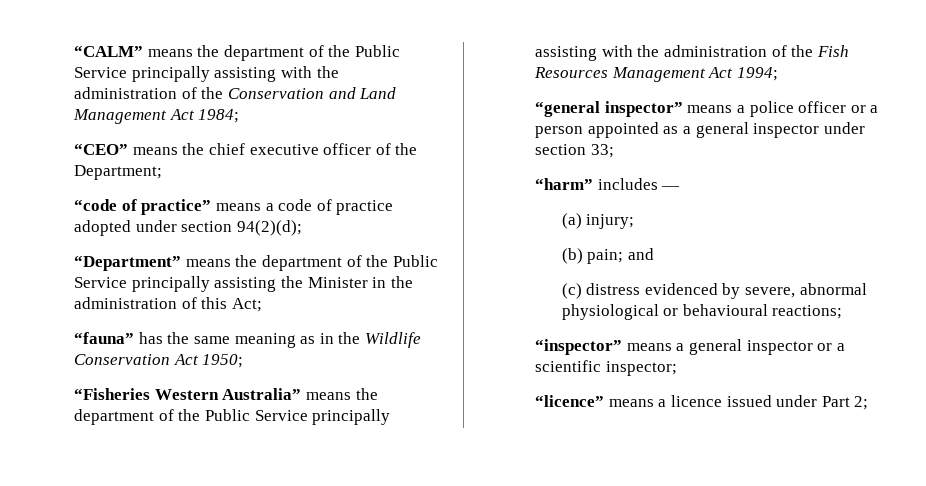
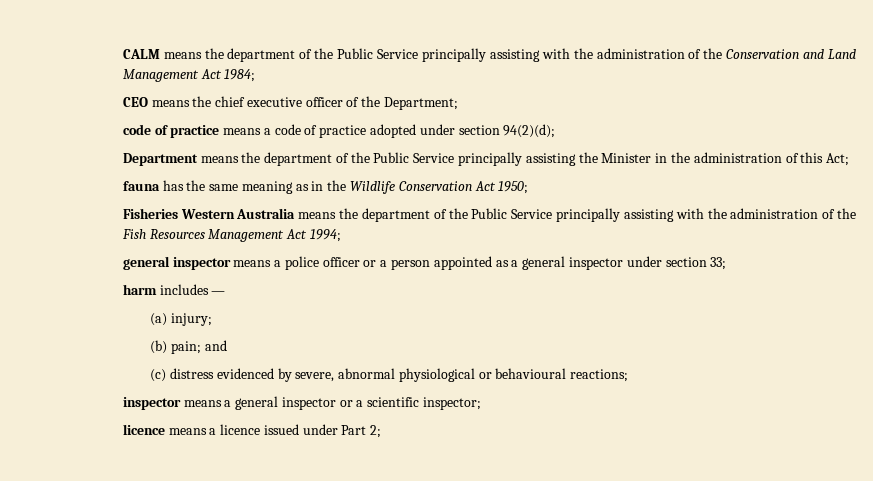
- “CALM” means the department of the Public Service principally assisting with the administration of the Conservation and Land Management Act 1984;
+ CALM means the department of the Public Service principally assisting with the administration of the Conservation and Land Management Act 1984;
- “CEO” means the chief executive officer of the Department;
+ CEO means the chief executive officer of the Department;
- “code of practice” means a code of practice adopted under section 94(2)(d);
+ code of practice means a code of practice adopted under section 94(2)(d);
- “Department” means the department of the Public Service principally assisting the Minister in the administration of this Act;
+ Department means the department of the Public Service principally assisting the Minister in the administration of this Act;
- “fauna” has the same meaning as in the Wildlife Conservation Act 1950;
+ fauna has the same meaning as in the Wildlife Conservation Act 1950;
- “Fisheries Western Australia” means the department of the Public Service principally assisting with the administration of the Fish Resources Management Act 1994;
+ Fisheries Western Australia means the department of the Public Service principally assisting with the administration of the Fish Resources Management Act 1994;
- “general inspector” means a police officer or a person appointed as a general inspector under section 33;
+ general inspector means a police officer or a person appointed as a general inspector under section 33;
- “harm” includes —
+ harm includes —
- “inspector” means a general inspector or a scientific inspector;
+ inspector means a general inspector or a scientific inspector;
- “licence” means a licence issued under Part 2;
+ licence means a licence issued under Part 2;

